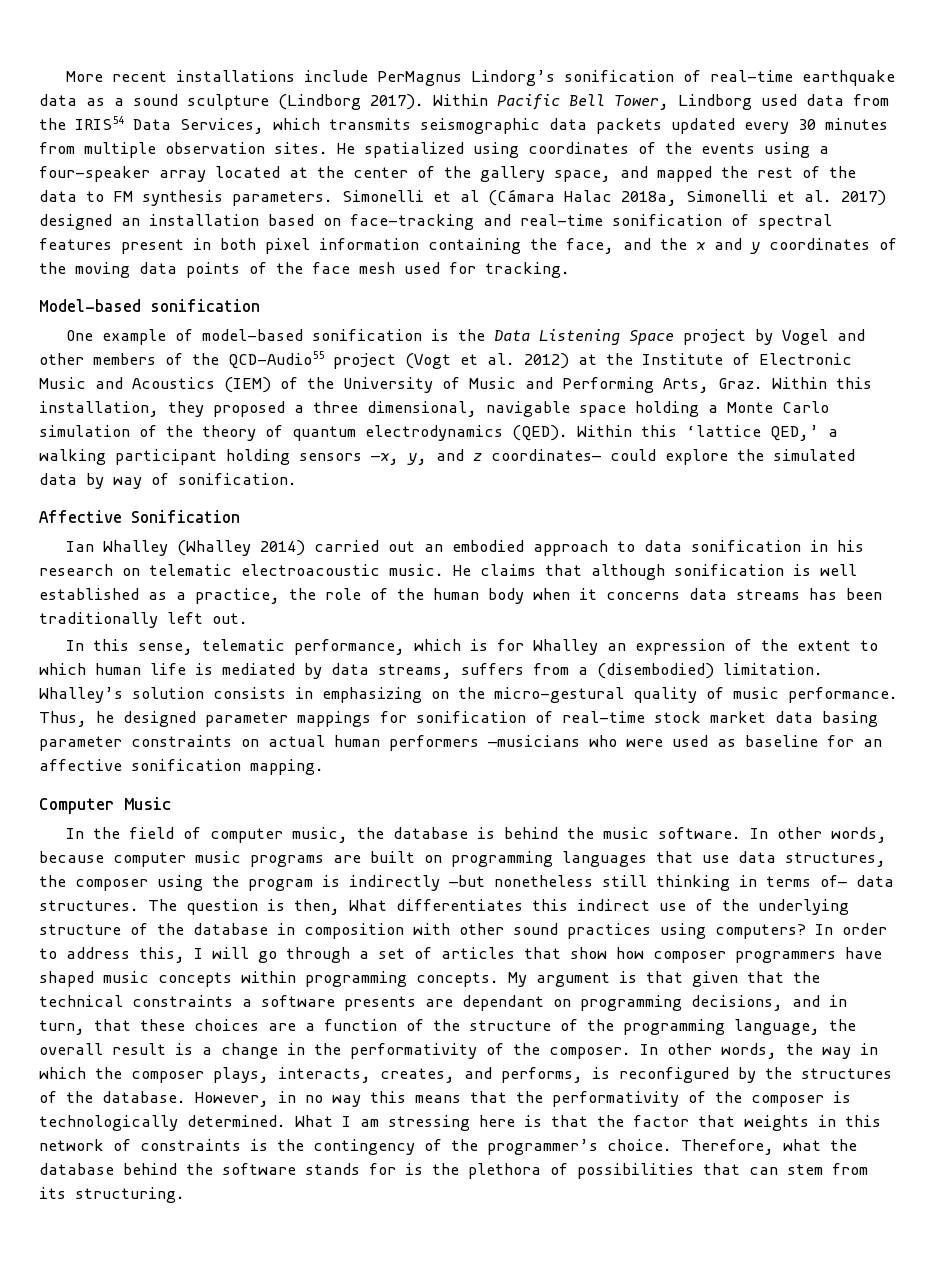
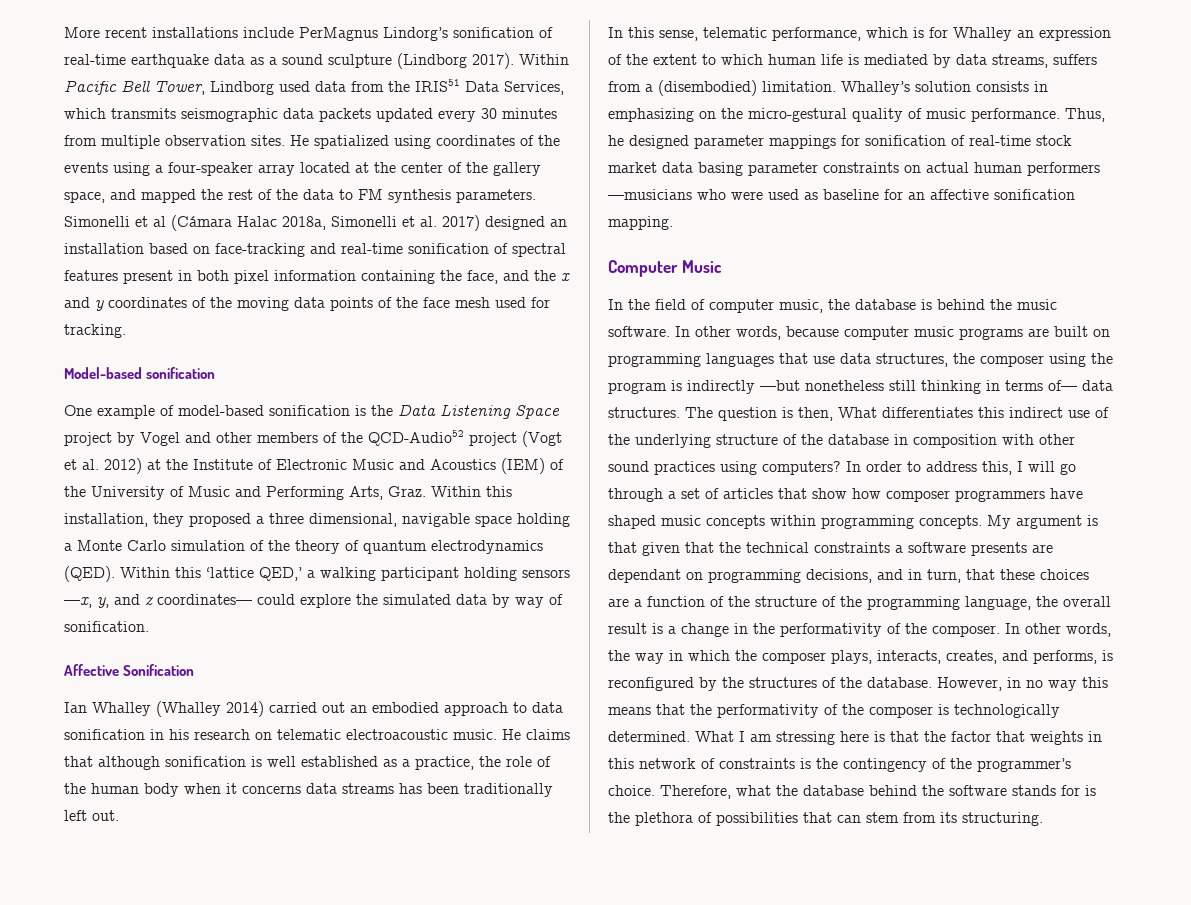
- Within Pacific Bell Tower, Lindborg used data from the IRIS54 Data Services, which transmits seismographic data packets updated every 30 minutes from multiple observation sites.
+ Within Pacific Bell Tower, Lindborg used data from the IRIS51 Data Services, which transmits seismographic data packets updated every 30 minutes from multiple observation sites.
- One example of model-based sonification is the Data Listening Space project by Vogel and other members of the QCD-Audio55 project (Vogt et al. 2012) at the Institute of Electronic Music and Acoustics (IEM) of the University of Music and Performing Arts, Graz.
+ One example of model-based sonification is the Data Listening Space project by Vogel and other members of the QCD-Audio52 project (Vogt et al. 2012) at the Institute of Electronic Music and Acoustics (IEM) of the University of Music and Performing Arts, Graz.

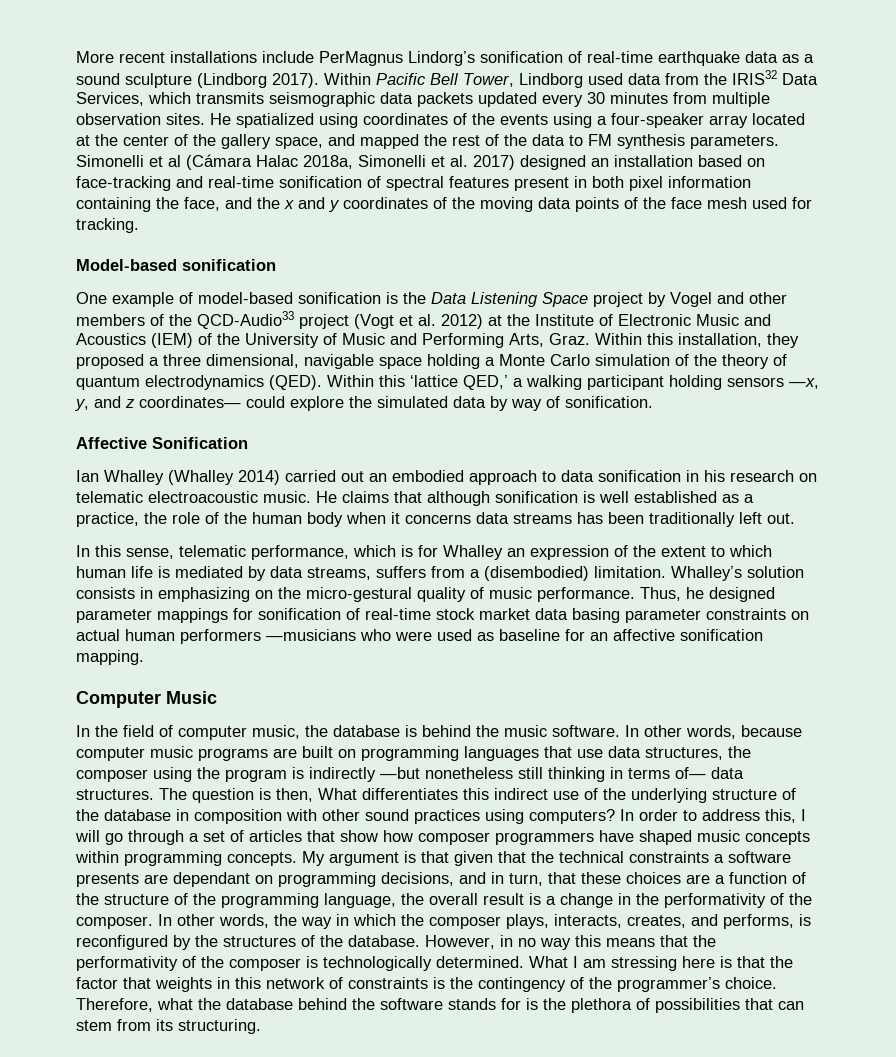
- Within Pacific Bell Tower, Lindborg used data from the IRIS51 Data Services, which transmits seismographic data packets updated every 30 minutes from multiple observation sites.
+ Within Pacific Bell Tower, Lindborg used data from the IRIS32 Data Services, which transmits seismographic data packets updated every 30 minutes from multiple observation sites.
- One example of model-based sonification is the Data Listening Space project by Vogel and other members of the QCD-Audio52 project (Vogt et al. 2012) at the Institute of Electronic Music and Acoustics (IEM) of the University of Music and Performing Arts, Graz.
+ One example of model-based sonification is the Data Listening Space project by Vogel and other members of the QCD-Audio33 project (Vogt et al. 2012) at the Institute of Electronic Music and Acoustics (IEM) of the University of Music and Performing Arts, Graz.

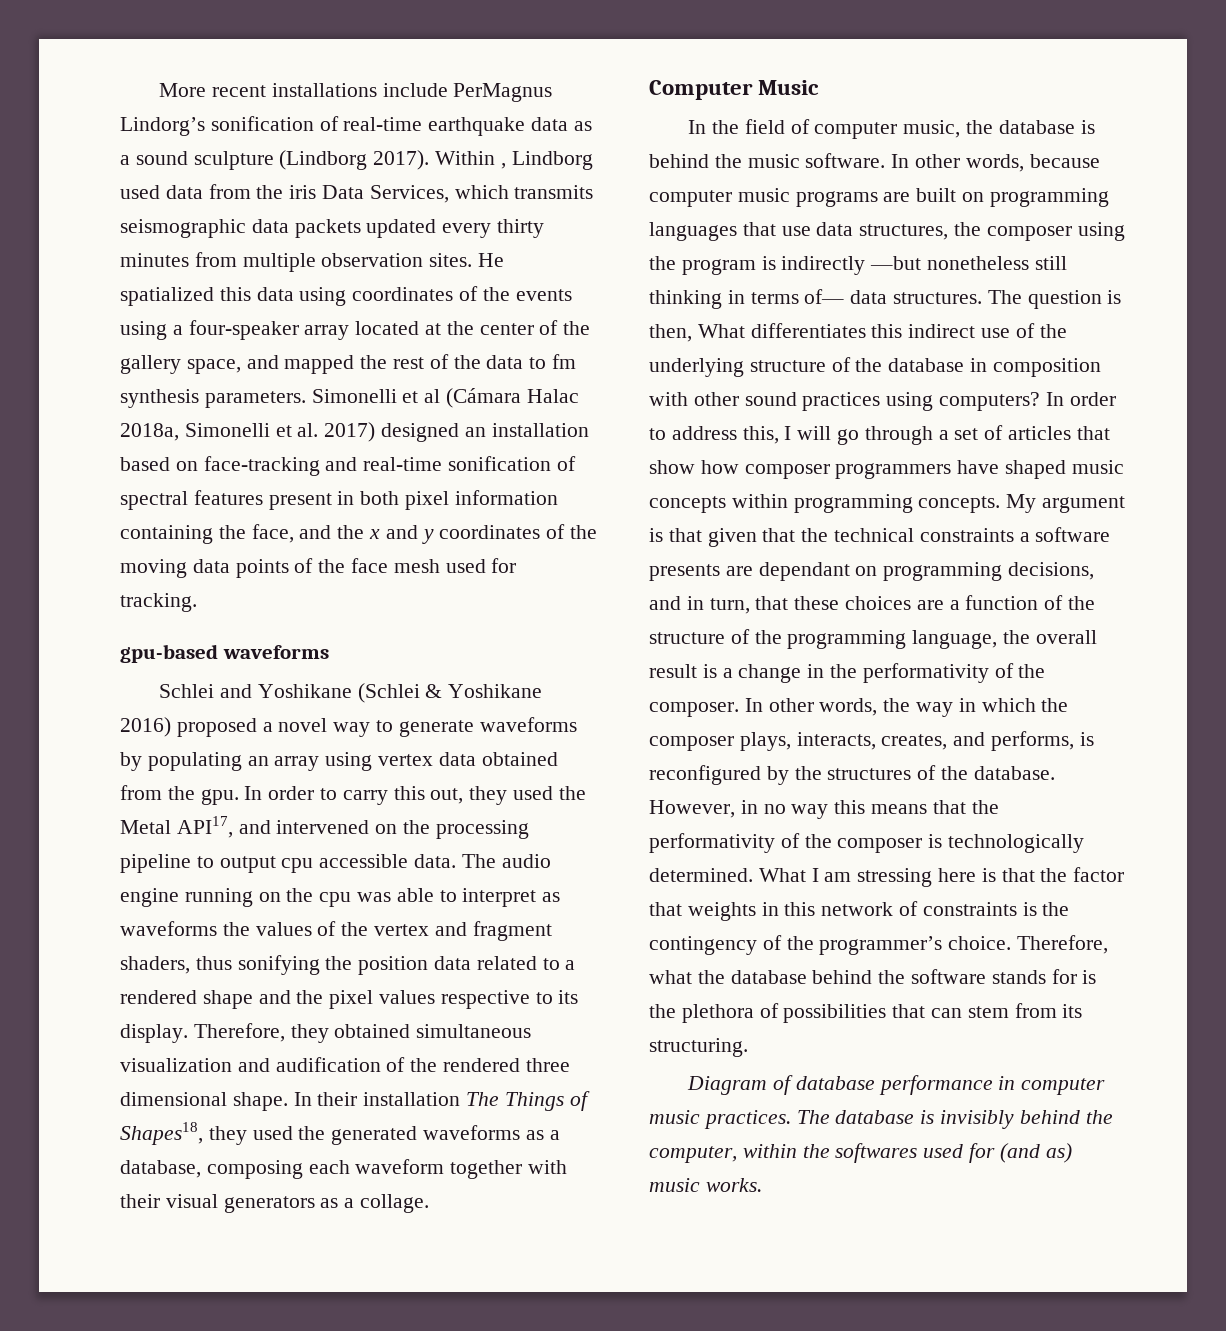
- Within Pacific Bell Tower, Lindborg used data from the IRIS32 Data Services, which transmits seismographic data packets updated every 30 minutes from multiple observation sites.
+ Within , Lindborg used data from the iris Data Services, which transmits seismographic data packets updated every thirty minutes from multiple observation sites.
- He spatialized using coordinates of the events using a four-speaker array located at the center of the gallery space, and mapped the rest of the data to FM synthesis parameters.
+ He spatialized this data using coordinates of the events using a four-speaker array located at the center of the gallery space, and mapped the rest of the data to fm synthesis parameters.
- Model-based sonification
- One example of model-based sonification is the Data Listening Space project by Vogel and other members of the QCD-Audio33 project (Vogt et al. 2012) at the Institute of Electronic Music and Acoustics (IEM) of the University of Music and Performing Arts, Graz. Within this installation, they proposed a three dimensional, navigable space holding a Monte Carlo simulation of the theory of quantum electrodynamics (QED). Within this ‘lattice QED,’ a walking participant holding sensors —x, y, and z coordinates— could explore the simulated data by way of sonification.
- Affective Sonification
- Ian Whalley (Whalley 2014) carried out an embodied approach to data sonification in his research on telematic electroacoustic music. He claims that although sonification is well established as a practice, the role of the human body when it concerns data streams has been traditionally left out.
- In this sense, telematic performance, which is for Whalley an expression of the extent to which human life is mediated by data streams, suffers from a (disembodied) limitation. Whalley’s solution consists in emphasizing on the micro-gestural quality of music performance. Thus, he designed parameter mappings for sonification of real-time stock market data basing parameter constraints on actual human performers —musicians who were used as baseline for an affective sonification mapping.
+ gpu-based waveforms
+ Schlei and Yoshikane (Schlei & Yoshikane 2016) proposed a novel way to generate waveforms by populating an array using vertex data obtained from the gpu. In order to carry this out, they used the Metal API17, and intervened on the processing pipeline to output cpu accessible data. The audio engine running on the cpu was able to interpret as waveforms the values of the vertex and fragment shaders, thus sonifying the position data related to a rendered shape and the pixel values respective to its display. Therefore, they obtained simultaneous visualization and audification of the rendered three dimensional shape. In their installation The Things of Shapes18, they used the generated waveforms as a database, composing each waveform together with their visual generators as a collage.
+ Diagram of database performance in computer music practices. The database is invisibly behind the computer, within the softwares used for (and as) music works.

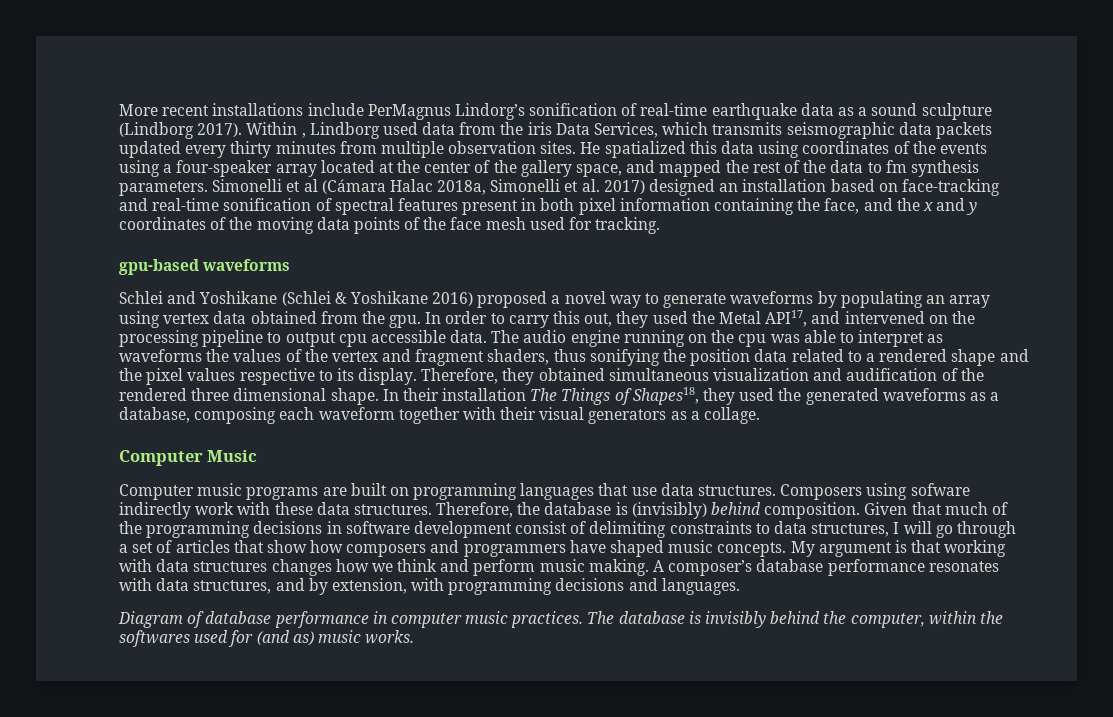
- In the field of computer music, the database is behind the music software. In other words, because computer music programs are built on programming languages that use data structures, the composer using the program is indirectly —but nonetheless still thinking in terms of— data structures. The question is then, What differentiates this indirect use of the underlying structure of the database in composition with other sound practices using computers? In order to address this, I will go through a set of articles that show how composer programmers have shaped music concepts within programming concepts.
+ Computer music programs are built on programming languages that use data structures. Composers using sofware indirectly work with these data structures. Therefore, the database is (invisibly) behind composition. Given that much of the programming decisions in software development consist of delimiting constraints to data structures, I will go through a set of articles that show how composers and programmers have shaped music concepts.
- My argument is that given that the technical constraints a software presents are dependant on programming decisions, and in turn, that these choices are a function of the structure of the programming language, the overall result is a change in the performativity of the composer. In other words, the way in which the composer plays, interacts, creates, and performs, is reconfigured by the structures of the database. However, in no way this means that the performativity of the composer is technologically determined. What I am stressing here is that the factor that weights in this network of constraints is the contingency of the programmer’s choice. Therefore, what the database behind the software stands for is the plethora of possibilities that can stem from its structuring.
+ My argument is that working with data structures changes how we think and perform music making. A composer’s database performance resonates with data structures, and by extension, with programming decisions and languages.

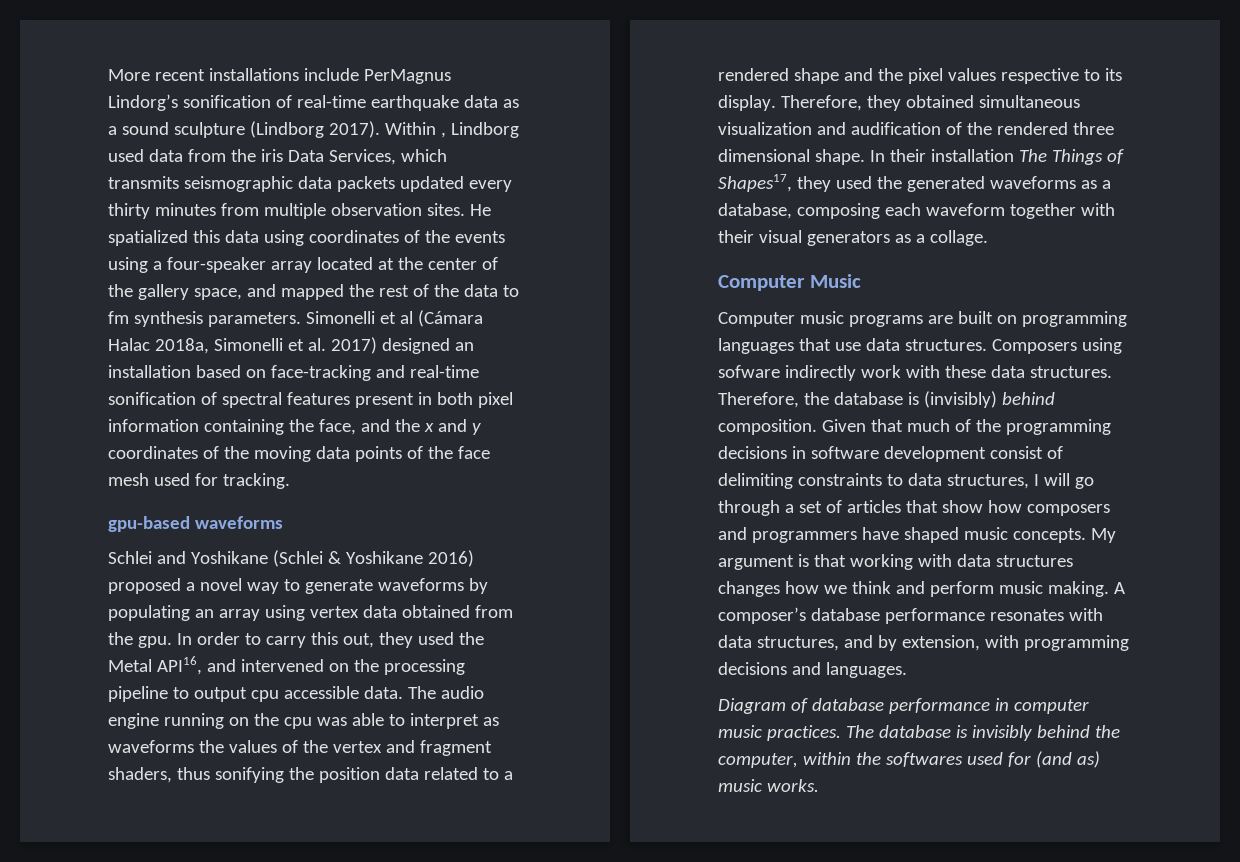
- In order to carry this out, they used the Metal API17, and intervened on the processing pipeline to output cpu accessible data.
+ In order to carry this out, they used the Metal API16, and intervened on the processing pipeline to output cpu accessible data.
- In their installation The Things of Shapes18, they used the generated waveforms as a database, composing each waveform together with their visual generators as a collage.
+ In their installation The Things of Shapes17, they used the generated waveforms as a database, composing each waveform together with their visual generators as a collage.

